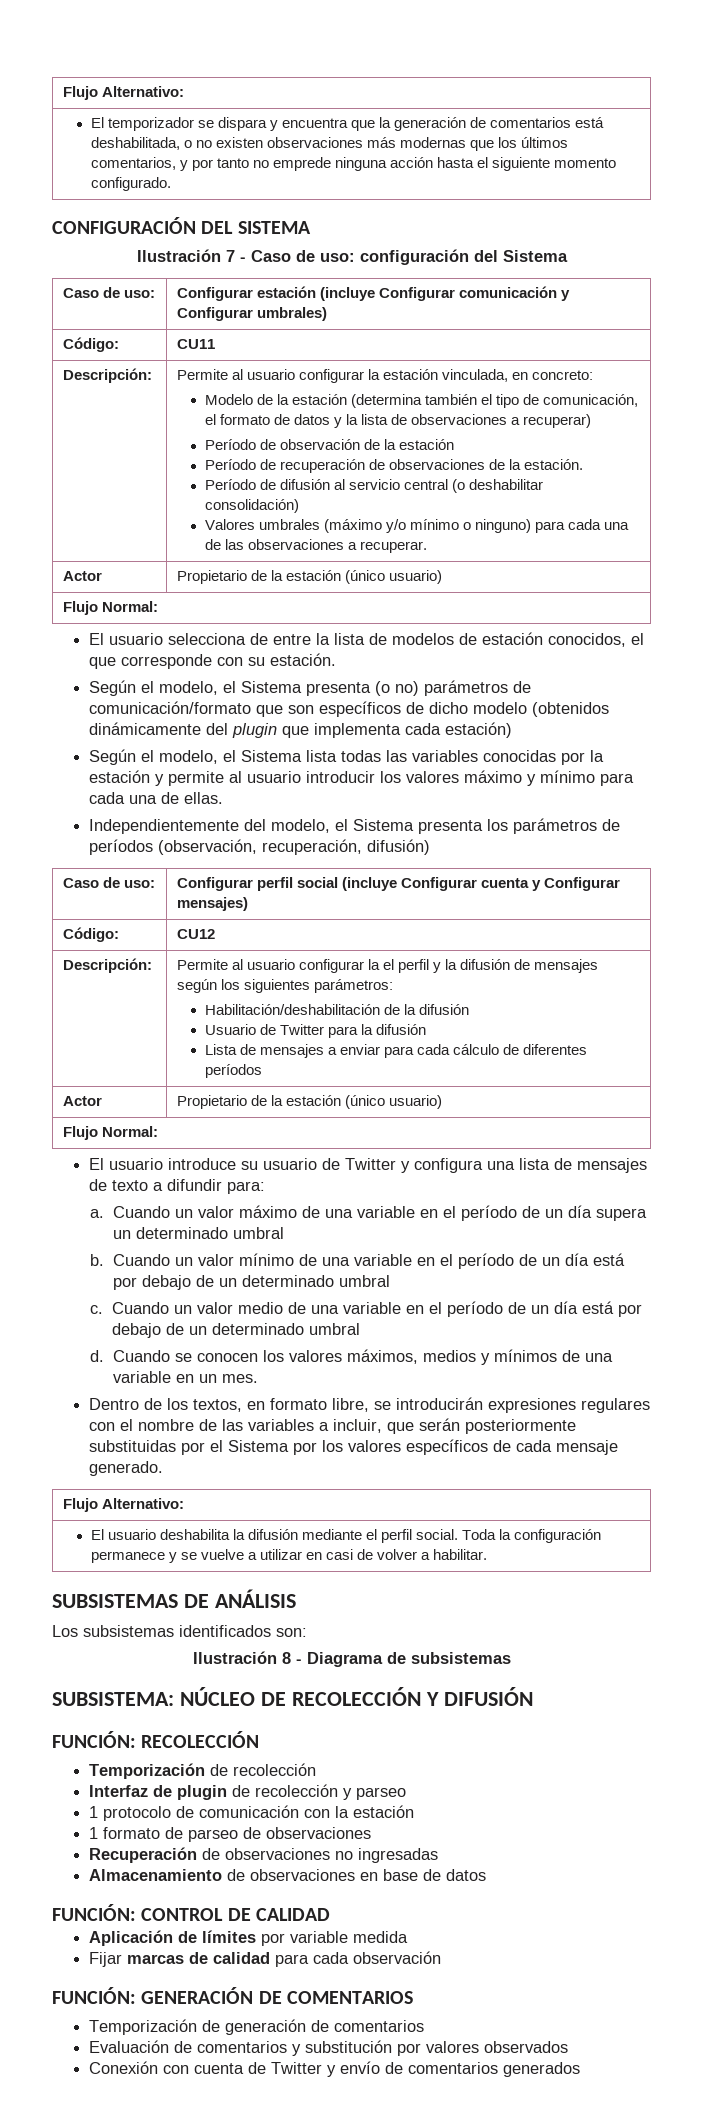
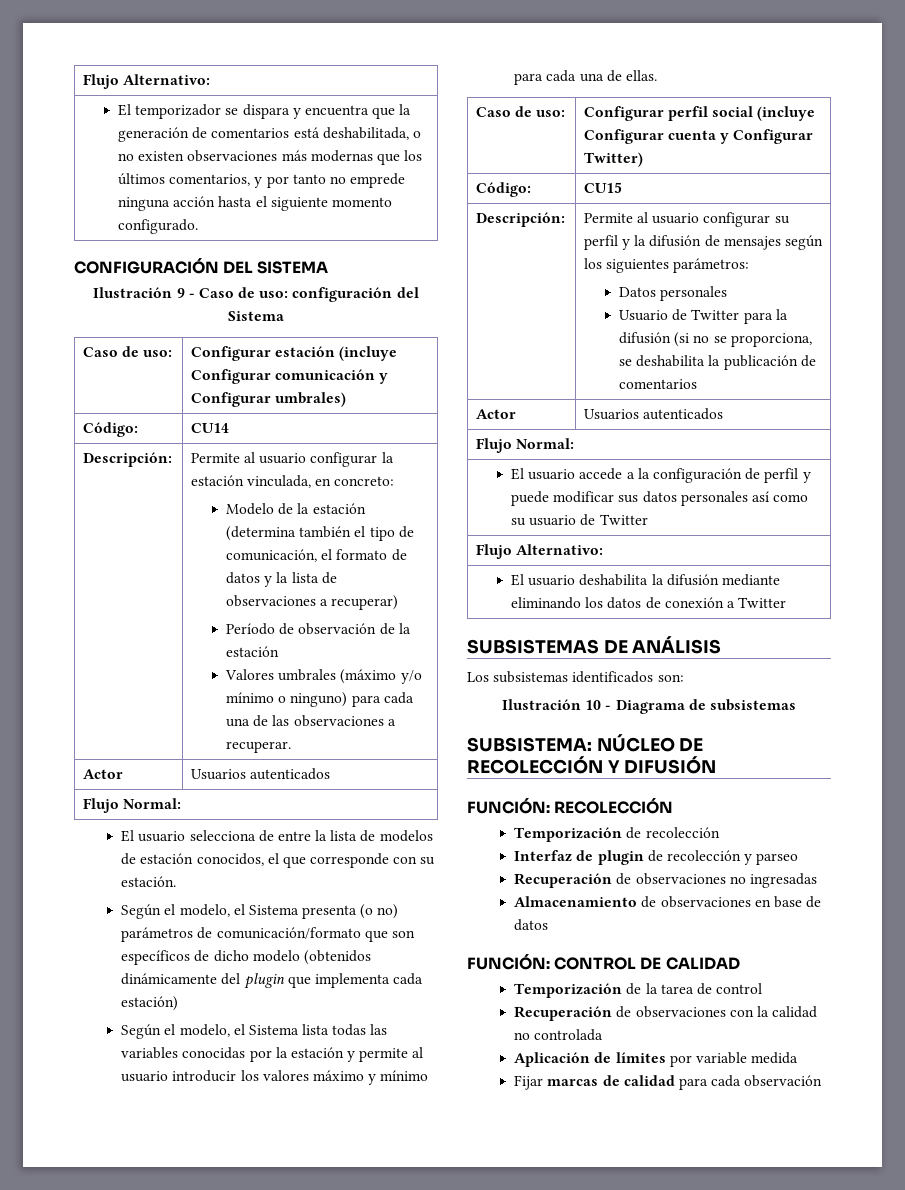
- Ilustración 7 - Caso de uso: configuración del Sistema
+ Ilustración 9 - Caso de uso: configuración del Sistema
- Código: | CU11
+ Código: | CU14
- Período de recuperación de observaciones de la estación.
- Período de difusión al servicio central (o deshabilitar consolidación)
  Valores umbrales (máximo y/o mínimo o ninguno) para cada una de las observaciones a recuperar.
- Actor | Propietario de la estación (único usuario)
+ Actor | Usuarios autenticados
- Independientemente del modelo, el Sistema presenta los parámetros de períodos (observación, recuperación, difusión)
- Caso de uso: | Configurar perfil social (incluye Configurar cuenta y Configurar mensajes)
- Código: | CU12
- Descripción: | Permite al usuario configurar la el perfil y la difusión de mensajes según los siguientes parámetros:
- Habilitación/deshabilitación de la difusión
- Usuario de Twitter para la difusión
- Lista de mensajes a enviar para cada cálculo de diferentes períodos
- Actor | Propietario de la estación (único usuario)
+ Caso de uso: | Configurar perfil social (incluye Configurar cuenta y Configurar Twitter)
+ Código: | CU15
+ Descripción: | Permite al usuario configurar su perfil y la difusión de mensajes según los siguientes parámetros:
+ Datos personales
+ Usuario de Twitter para la difusión (si no se proporciona, se deshabilita la publicación de comentarios
+ Actor | Usuarios autenticados
  Flujo Normal:
- El usuario introduce su usuario de Twitter y configura una lista de mensajes de texto a difundir para:
- a. Cuando un valor máximo de una variable en el período de un día supera un determinado umbral
- b. Cuando un valor mínimo de una variable en el período de un día está por debajo de un determinado umbral
- c. Cuando un valor medio de una variable en el período de un día está por debajo de un determinado umbral
- d. Cuando se conocen los valores máximos, medios y mínimos de una variable en un mes.
- Dentro de los textos, en formato libre, se introducirán expresiones regulares con el nombre de las variables a incluir, que serán posteriormente substituidas por el Sistema por los valores específicos de cada mensaje generado.
+ El usuario accede a la configuración de perfil y puede modificar sus datos personales así como su usuario de Twitter
- El usuario deshabilita la difusión mediante el perfil social. Toda la configuración permanece y se vuelve a utilizar en casi de volver a habilitar.
+ El usuario deshabilita la difusión mediante eliminando los datos de conexión a Twitter
- Ilustración 8 - Diagrama de subsistemas
+ Ilustración 10 - Diagrama de subsistemas
- 1 protocolo de comunicación con la estación
- 1 formato de parseo de observaciones
+ Temporización de la tarea de control
+ Recuperación de observaciones con la calidad no controlada
- FUNCIÓN: GENERACIÓN DE COMENTARIOS
- Temporización de generación de comentarios
- Evaluación de comentarios y substitución por valores observados
- Conexión con cuenta de Twitter y envío de comentarios generados

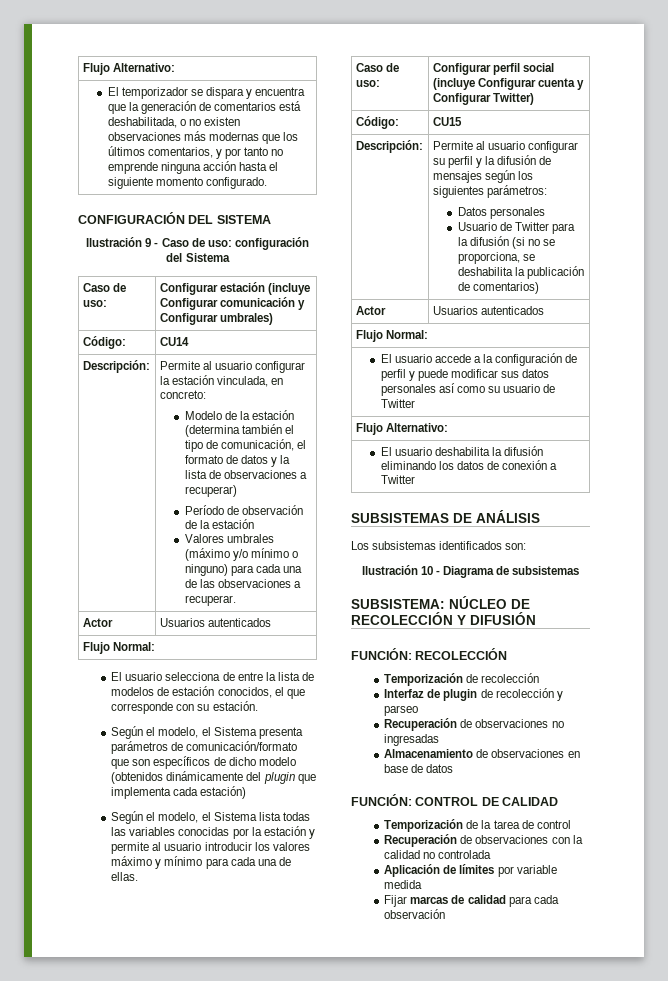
- El temporizador se dispara y encuentra que la generación de comentarios está deshabilitada, o no existen observaciones más modernas que los últimos comentarios, y por tanto no emprede ninguna acción hasta el siguiente momento configurado.
+ El temporizador se dispara y encuentra que la generación de comentarios está deshabilitada, o no existen observaciones más modernas que los últimos comentarios, y por tanto no emprende ninguna acción hasta el siguiente momento configurado.
- Según el modelo, el Sistema presenta (o no) parámetros de comunicación/formato que son específicos de dicho modelo (obtenidos dinámicamente del plugin que implementa cada estación)
+ Según el modelo, el Sistema presenta parámetros de comunicación/formato que son específicos de dicho modelo (obtenidos dinámicamente del plugin que implementa cada estación)
  Descripción: | Permite al usuario configurar su perfil y la difusión de mensajes según los siguientes parámetros:
  Datos personales
- Usuario de Twitter para la difusión (si no se proporciona, se deshabilita la publicación de comentarios
+ Usuario de Twitter para la difusión (si no se proporciona, se deshabilita la publicación de comentarios)
- El usuario deshabilita la difusión mediante eliminando los datos de conexión a Twitter
+ El usuario deshabilita la difusión eliminando los datos de conexión a Twitter

